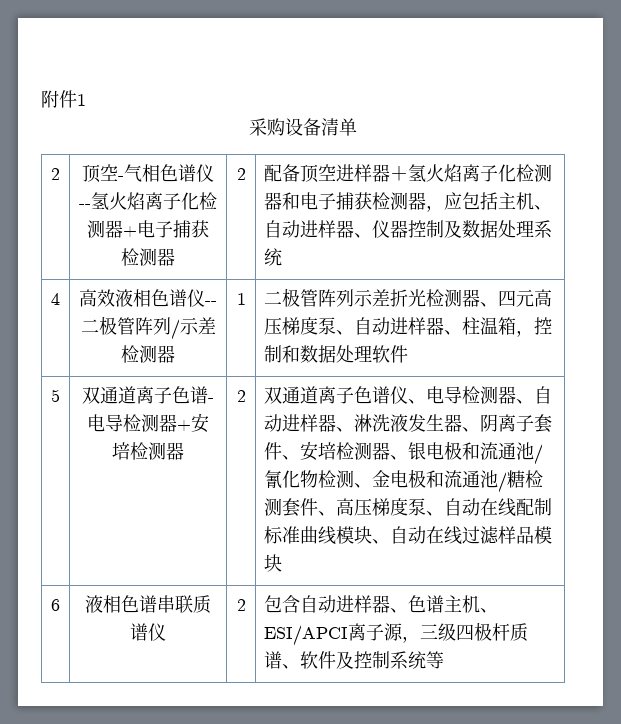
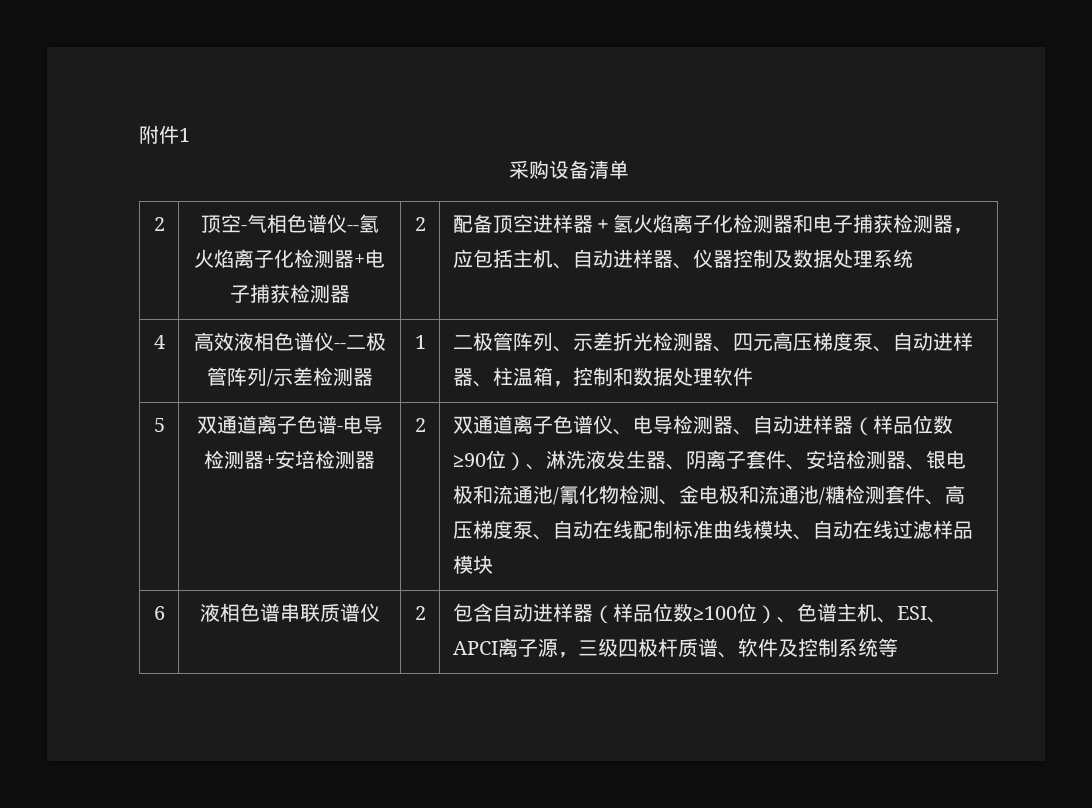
- 4 | 高效液相色谱仪--二极管阵列/示差检测器 | 1 | 二极管阵列示差折光检测器、四元高压梯度泵、自动进样器、柱温箱，控制和数据处理软件
+ 4 | 高效液相色谱仪--二极管阵列/示差检测器 | 1 | 二极管阵列、示差折光检测器、四元高压梯度泵、自动进样器、柱温箱，控制和数据处理软件
- 双通道离子色谱仪、电导检测器、自动进样器、淋洗液发生器、阴离子套件、安培检测器、银电极和流通池/氰化物检测、金电极和流通池/糖检测套件、高压梯度泵、自动在线配制标准曲线模块、自动在线过滤样品模块
+ 双通道离子色谱仪、电导检测器、自动进样器（样品位数≥90位）、淋洗液发生器、阴离子套件、安培检测器、银电极和流通池/氰化物检测、金电极和流通池/糖检测套件、高压梯度泵、自动在线配制标准曲线模块、自动在线过滤样品模块
- 6 | 液相色谱串联质谱仪 | 2 | 包含自动进样器、色谱主机、ESI/APCI离子源，三级四极杆质谱、软件及控制系统等
+ 6 | 液相色谱串联质谱仪 | 2 | 包含自动进样器（样品位数≥100位）、色谱主机、ESI、APCI离子源，三级四极杆质谱、软件及控制系统等

